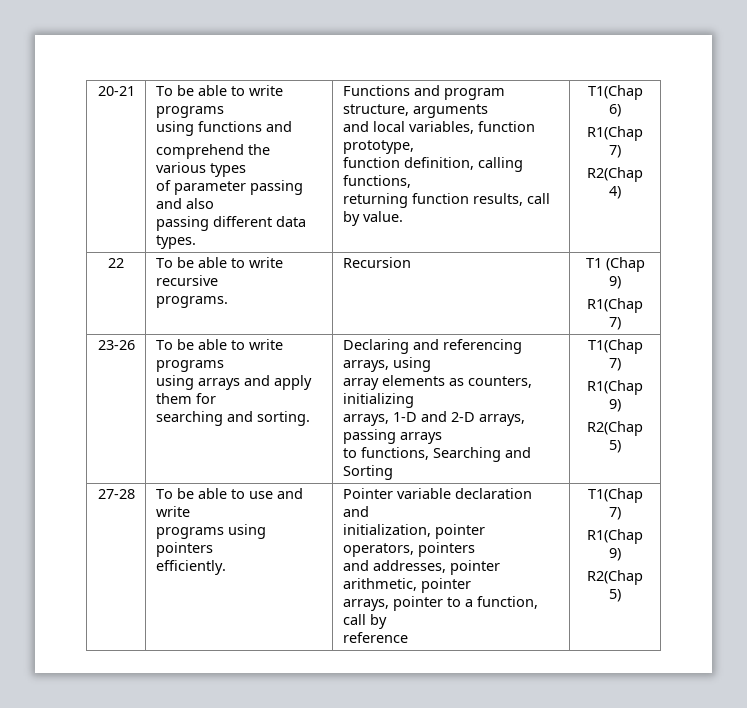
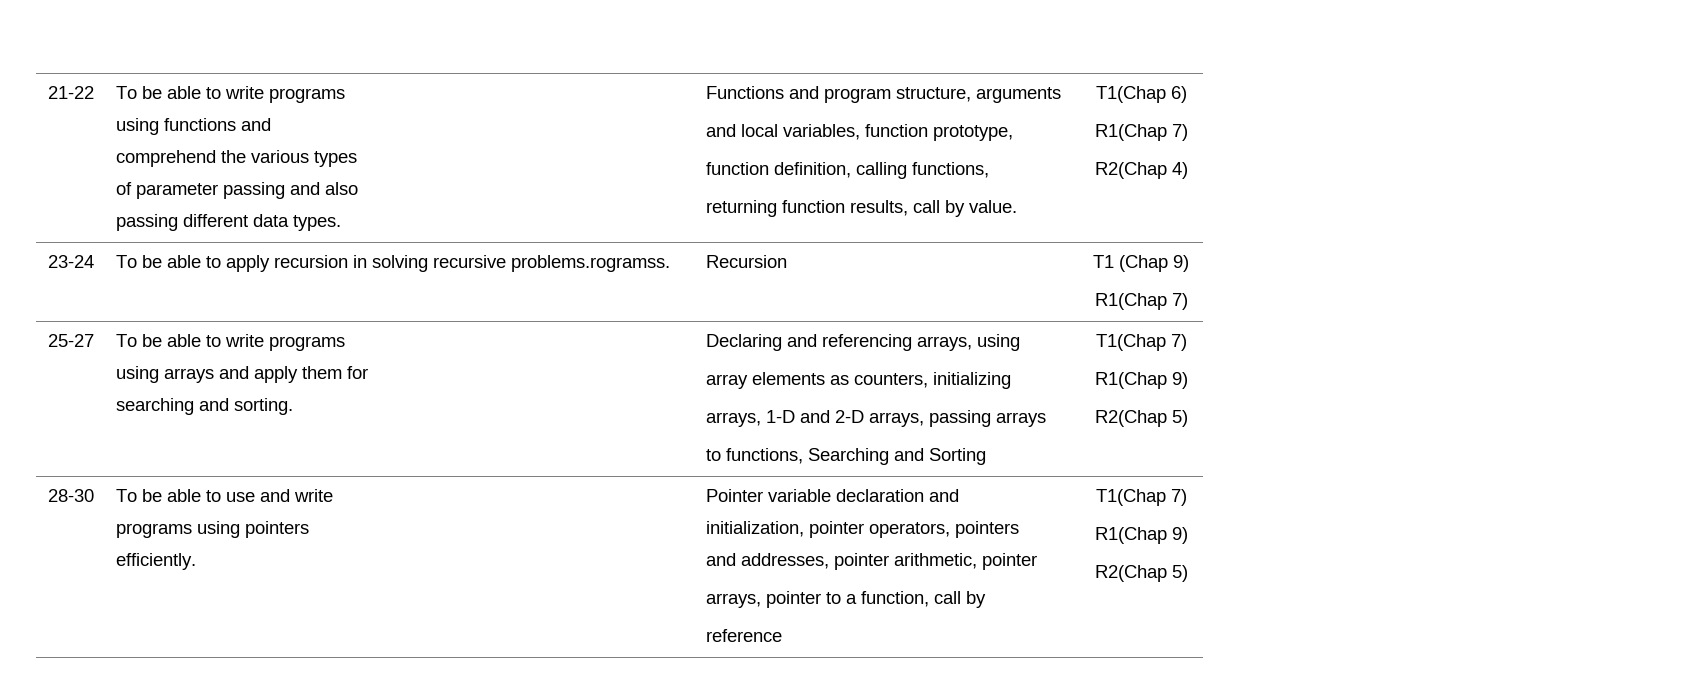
- 20-21
+ 21-22
- 22 | To be able to write recursive
- programs. | Recursion | T1 (Chap 9)
+ 23-24 | To be able to apply recursion in solving recursive problems.rogramss. | Recursion | T1 (Chap 9)
- 23-26
+ 25-27
- 27-28 | To be able to use and write
+ 28-30 | To be able to use and write

